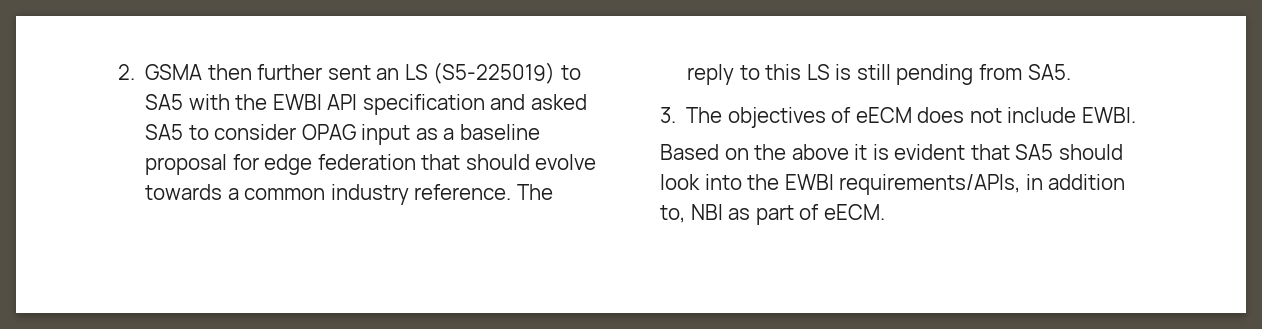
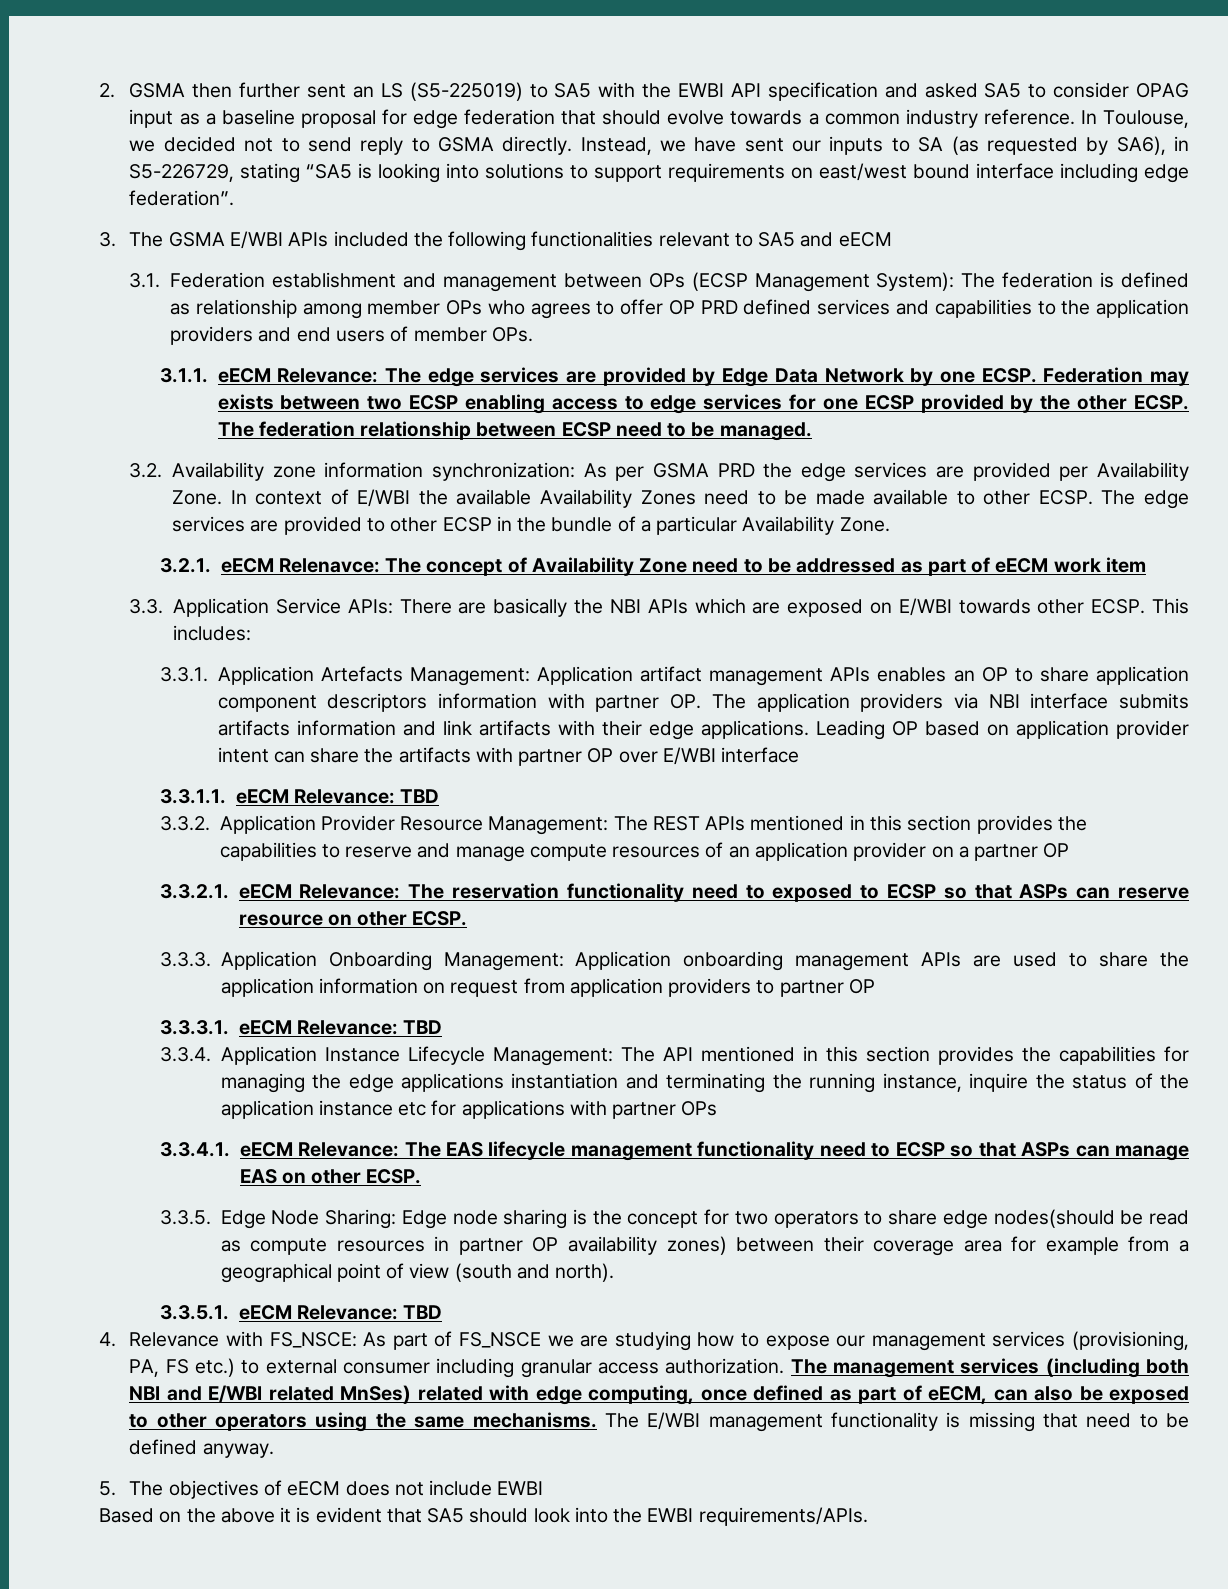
- The reply to this LS is still pending from SA5.
- 3. The objectives of eECM does not include EWBI.
+ In Toulouse, we decided not to send reply to GSMA directly. Instead, we have sent our inputs to SA (as requested by SA6), in S5-226729, stating “SA5 is looking into solutions to support requirements on east/west bound interface including edge federation”.
+ 3. The GSMA E/WBI APIs included the following functionalities relevant to SA5 and eECM
+ 3.1. Federation establishment and management between OPs (ECSP Management System): The federation is defined as relationship among member OPs who agrees to offer OP PRD defined services and capabilities to the application providers and end users of member OPs.
+ 3.1.1. eECM Relevance: The edge services are provided by Edge Data Network by one ECSP. Federation may exists between two ECSP enabling access to edge services for one ECSP provided by the other ECSP. The federation relationship between ECSP need to be managed.
+ 3.2. Availability zone information synchronization: As per GSMA PRD the edge services are provided per Availability Zone. In context of E/WBI the available Availability Zones need to be made available to other ECSP. The edge services are provided to other ECSP in the bundle of a particular Availability Zone.
+ 3.2.1. eECM Relenavce: The concept of Availability Zone need to be addressed as part of eECM work item
+ 3.3. Application Service APIs: There are basically the NBI APIs which are exposed on E/WBI towards other ECSP. This includes:
+ 3.3.1. Application Artefacts Management: Application artifact management APIs enables an OP to share application component descriptors information with partner OP. The application providers via NBI interface submits artifacts information and link artifacts with their edge applications. Leading OP based on application provider intent can share the artifacts with partner OP over E/WBI interface
+ 3.3.1.1. eECM Relevance: TBD
+ 3.3.2. Application Provider Resource Management: The REST APIs mentioned in this section provides the capabilities to reserve and manage compute resources of an application provider on a partner OP
+ 3.3.2.1. eECM Relevance: The reservation functionality need to exposed to ECSP so that ASPs can reserve resource on other ECSP.
+ 3.3.3. Application Onboarding Management: Application onboarding management APIs are used to share the application information on request from application providers to partner OP
+ 3.3.3.1. eECM Relevance: TBD
+ 3.3.4. Application Instance Lifecycle Management: The API mentioned in this section provides the capabilities for managing the edge applications instantiation and terminating the running instance, inquire the status of the application instance etc for applications with partner OPs
+ 3.3.4.1. eECM Relevance: The EAS lifecycle management functionality need to ECSP so that ASPs can manage EAS on other ECSP.
+ 3.3.5. Edge Node Sharing: Edge node sharing is the concept for two operators to share edge nodes(should be read as compute resources in partner OP availability zones) between their coverage area for example from a geographical point of view (south and north).
+ 3.3.5.1. eECM Relevance: TBD
+ 4. Relevance with FS_NSCE: As part of FS_NSCE we are studying how to expose our management services (provisioning, PA, FS etc.) to external consumer including granular access authorization. The management services (including both NBI and E/WBI related MnSes) related with edge computing, once defined as part of eECM, can also be exposed to other operators using the same mechanisms. The E/WBI management functionality is missing that need to be defined anyway.
+ 5. The objectives of eECM does not include EWBI
- Based on the above it is evident that SA5 should look into the EWBI requirements/APIs, in addition to, NBI as part of eECM.
+ Based on the above it is evident that SA5 should look into the EWBI requirements/APIs.

